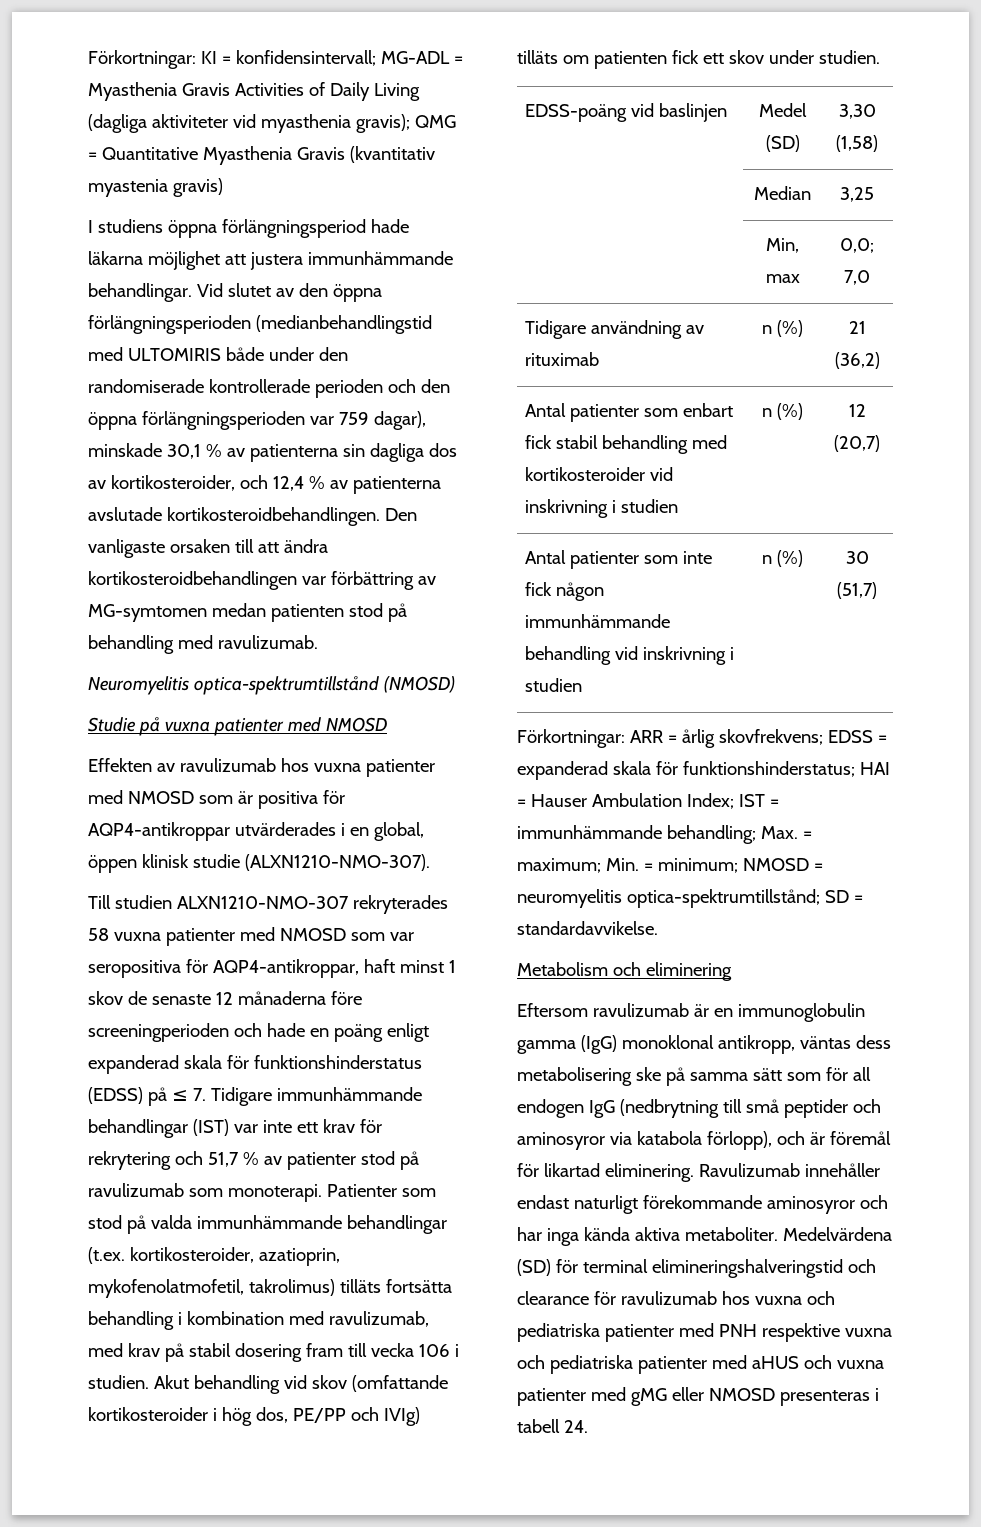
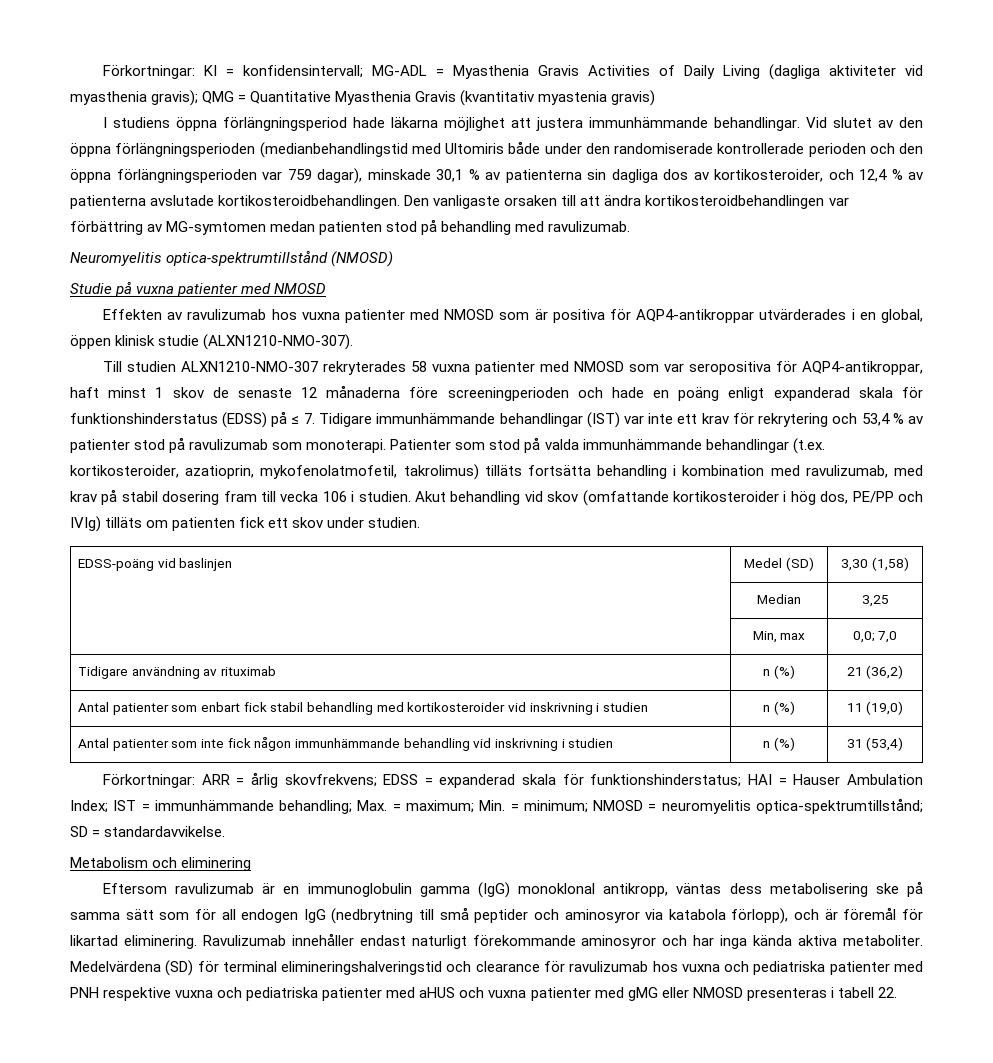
- Vid slutet av den öppna förlängningsperioden (medianbehandlingstid med ULTOMIRIS både under den randomiserade kontrollerade perioden och den öppna förlängningsperioden var 759 dagar), minskade 30,1 % av patienterna sin dagliga dos av kortikosteroider, och 12,4 % av patienterna avslutade kortikosteroidbehandlingen.
+ Vid slutet av den öppna förlängningsperioden (medianbehandlingstid med Ultomiris både under den randomiserade kontrollerade perioden och den öppna förlängningsperioden var 759 dagar), minskade 30,1 % av patienterna sin dagliga dos av kortikosteroider, och 12,4 % av patienterna avslutade kortikosteroidbehandlingen.
- Till studien ALXN1210-NMO-307 rekryterades 58 vuxna patienter med NMOSD som var seropositiva för AQP4-antikroppar, haft minst 1 skov de senaste 12 månaderna före screeningperioden och hade en poäng enligt expanderad skala för funktionshinderstatus (EDSS) på ≤ 7. Tidigare immunhämmande behandlingar (IST) var inte ett krav för rekrytering och 51,7 % av patienter stod på ravulizumab som monoterapi.
+ Till studien ALXN1210-NMO-307 rekryterades 58 vuxna patienter med NMOSD som var seropositiva för AQP4-antikroppar, haft minst 1 skov de senaste 12 månaderna före screeningperioden och hade en poäng enligt expanderad skala för funktionshinderstatus (EDSS) på ≤ 7. Tidigare immunhämmande behandlingar (IST) var inte ett krav för rekrytering och 53,4 % av patienter stod på ravulizumab som monoterapi.
- Antal patienter som enbart fick stabil behandling med kortikosteroider vid inskrivning i studien | n (%) | 12 (20,7)
+ Antal patienter som enbart fick stabil behandling med kortikosteroider vid inskrivning i studien | n (%) | 11 (19,0)
- Antal patienter som inte fick någon immunhämmande behandling vid inskrivning i studien | n (%) | 30 (51,7)
+ Antal patienter som inte fick någon immunhämmande behandling vid inskrivning i studien | n (%) | 31 (53,4)
- Medelvärdena (SD) för terminal elimineringshalveringstid och clearance för ravulizumab hos vuxna och pediatriska patienter med PNH respektive vuxna och pediatriska patienter med aHUS och vuxna patienter med gMG eller NMOSD presenteras i tabell 24.
+ Medelvärdena (SD) för terminal elimineringshalveringstid och clearance för ravulizumab hos vuxna och pediatriska patienter med PNH respektive vuxna och pediatriska patienter med aHUS och vuxna patienter med gMG eller NMOSD presenteras i tabell 22.

